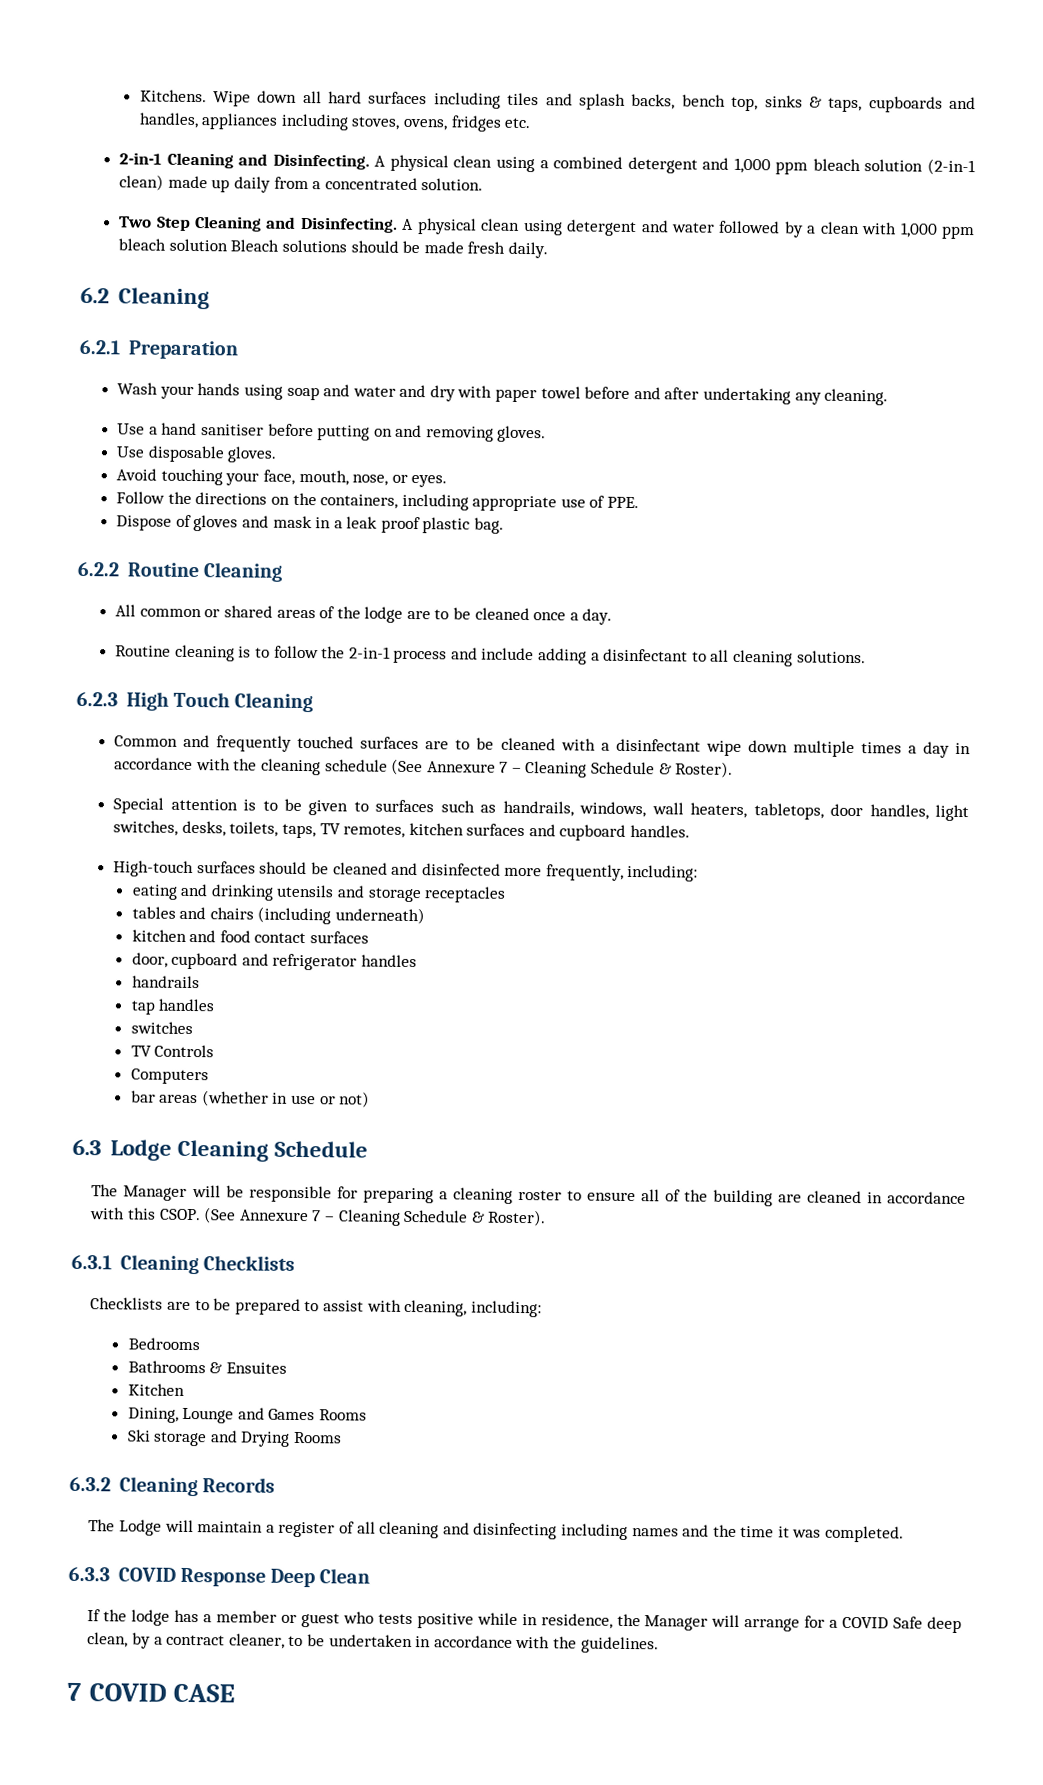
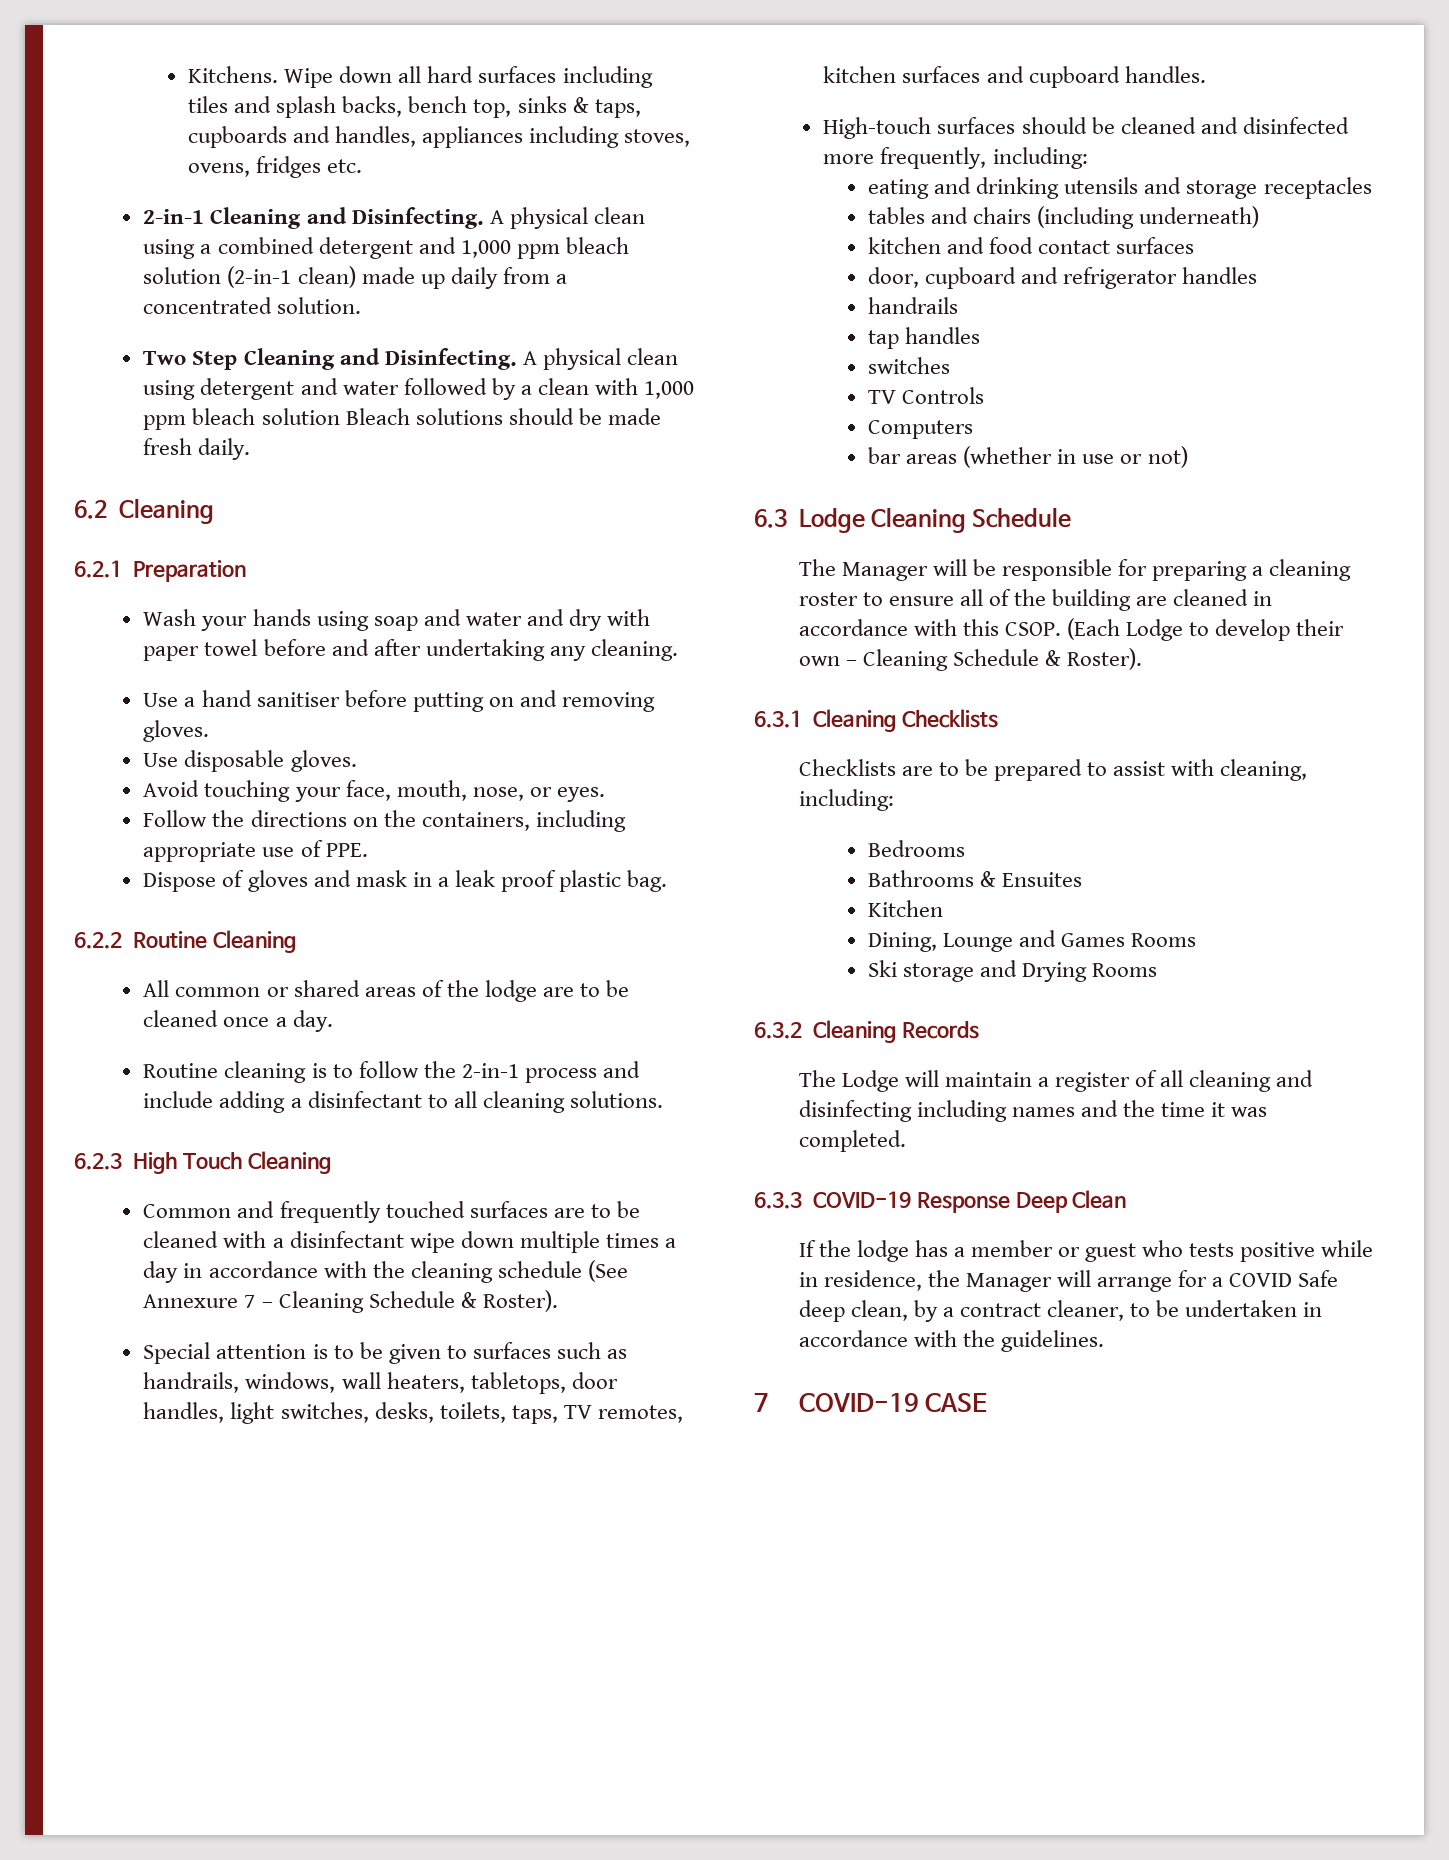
- The Manager will be responsible for preparing a cleaning roster to ensure all of the building are cleaned in accordance with this CSOP. (See Annexure 7 – Cleaning Schedule & Roster).
+ The Manager will be responsible for preparing a cleaning roster to ensure all of the building are cleaned in accordance with this CSOP. (Each Lodge to develop their own – Cleaning Schedule & Roster).
- 6.3.3 COVID Response Deep Clean
+ 6.3.3 COVID-19 Response Deep Clean
- 7 COVID CASE
+ 7 COVID-19 CASE

